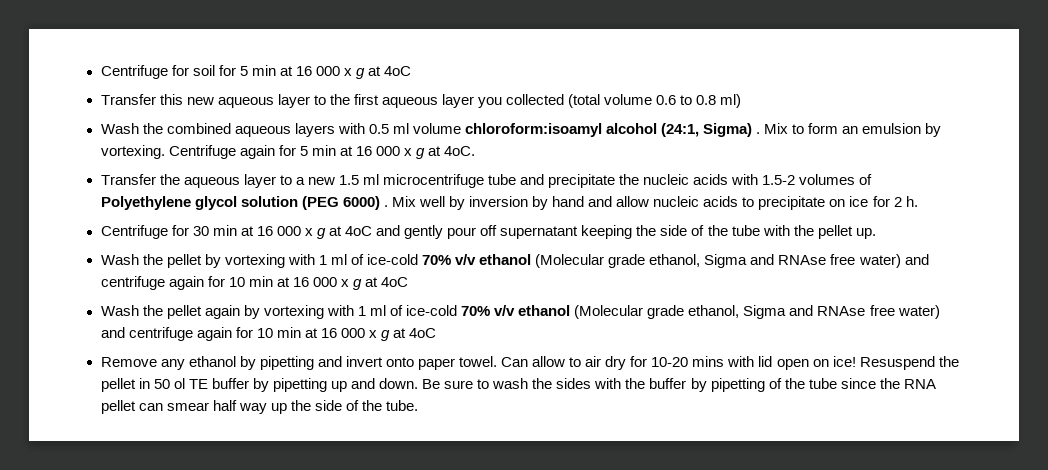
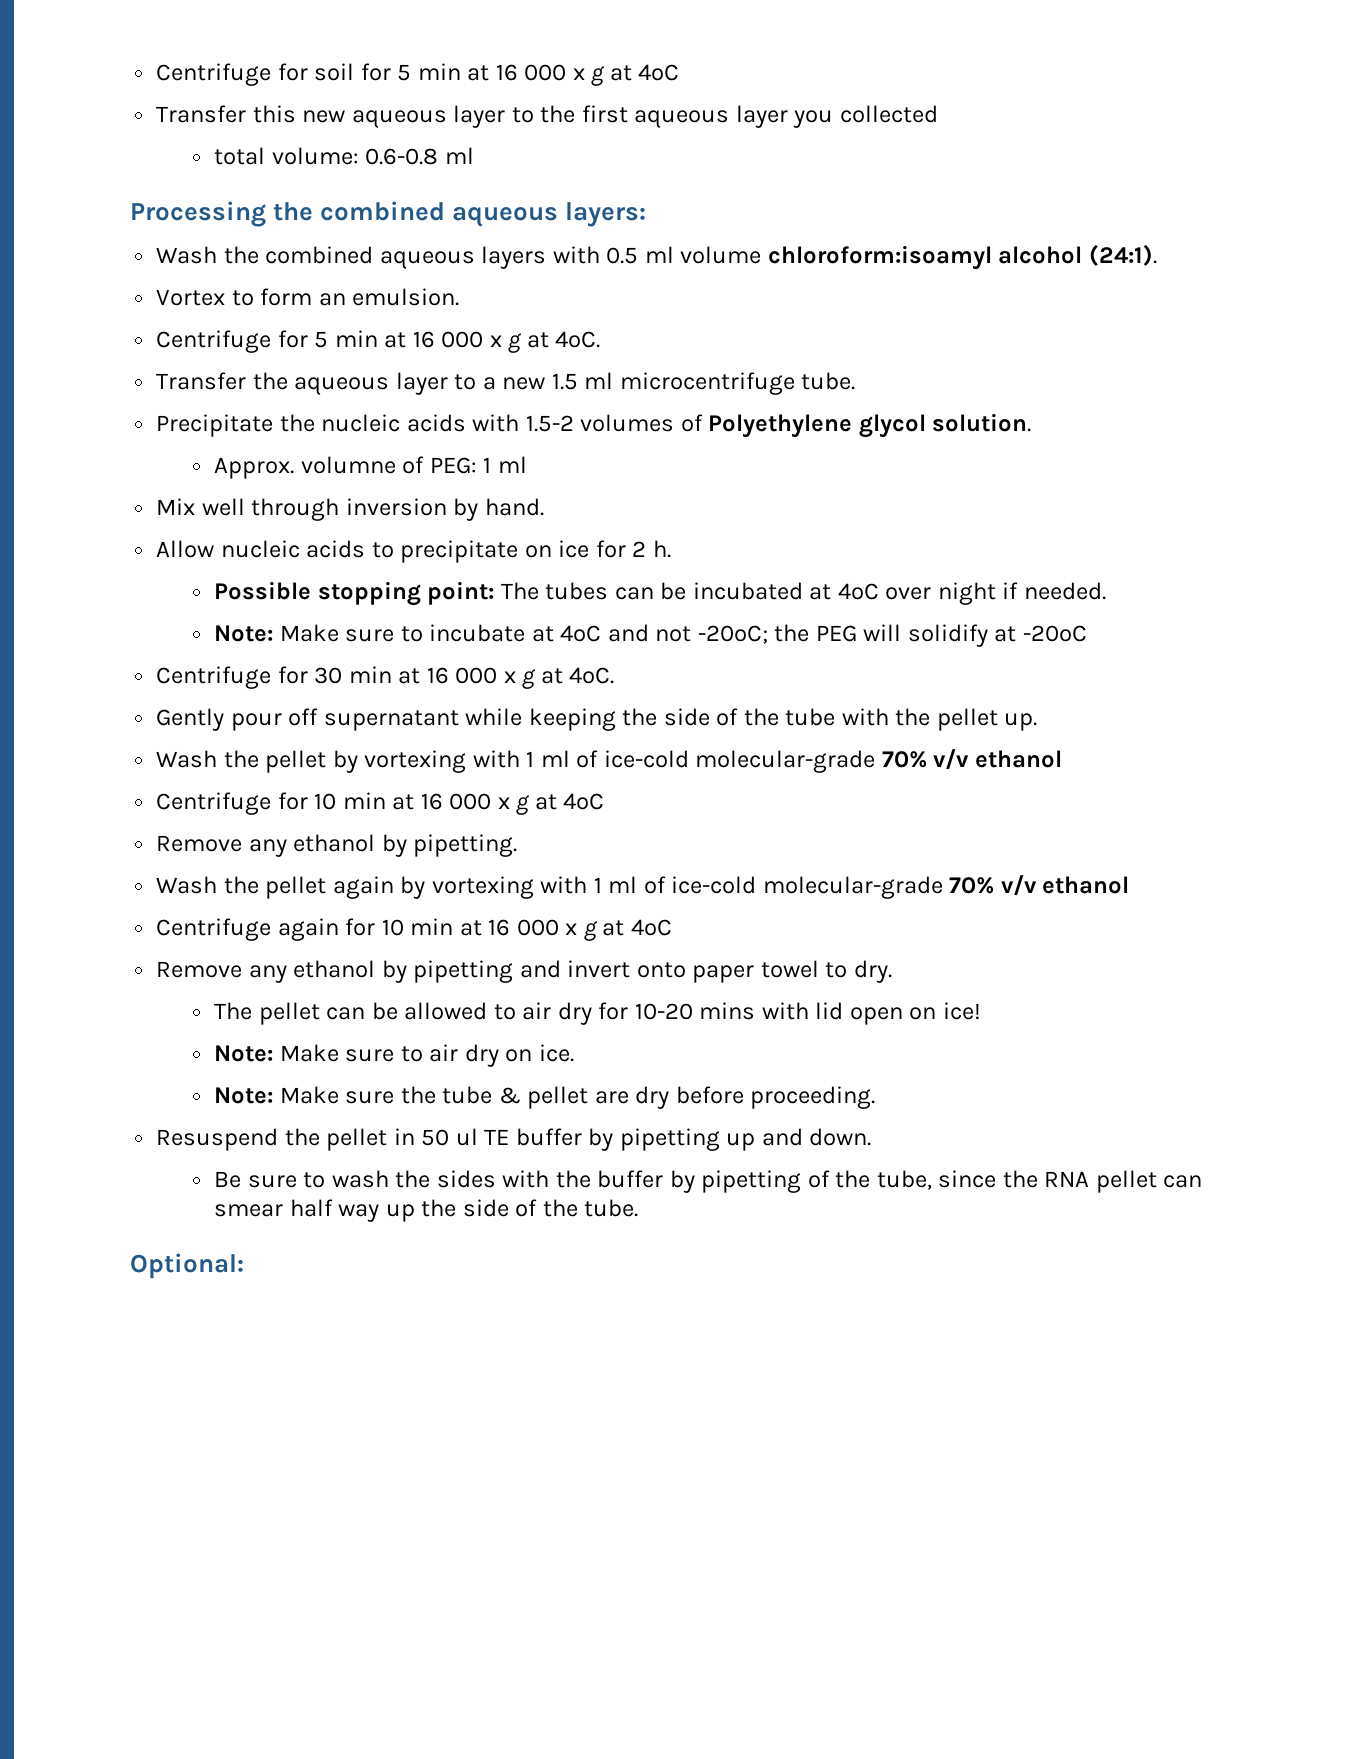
- Transfer this new aqueous layer to the first aqueous layer you collected (total volume 0.6 to 0.8 ml)
+ Transfer this new aqueous layer to the first aqueous layer you collected
+ total volume: 0.6-0.8 ml
+ Processing the combined aqueous layers:
- Wash the combined aqueous layers with 0.5 ml volume chloroform:isoamyl alcohol (24:1, Sigma) . Mix to form an emulsion by vortexing. Centrifuge again for 5 min at 16 000 x g at 4oC.
+ Wash the combined aqueous layers with 0.5 ml volume chloroform:isoamyl alcohol (24:1).
+ Vortex to form an emulsion.
+ Centrifuge for 5 min at 16 000 x g at 4oC.
- Transfer the aqueous layer to a new 1.5 ml microcentrifuge tube and precipitate the nucleic acids with 1.5-2 volumes of Polyethylene glycol solution (PEG 6000) . Mix well by inversion by hand and allow nucleic acids to precipitate on ice for 2 h.
+ Transfer the aqueous layer to a new 1.5 ml microcentrifuge tube.
+ Precipitate the nucleic acids with 1.5-2 volumes of Polyethylene glycol solution.
+ Approx. volumne of PEG: 1 ml
+ Mix well through inversion by hand.
+ Allow nucleic acids to precipitate on ice for 2 h.
+ Possible stopping point: The tubes can be incubated at 4oC over night if needed.
+ Note: Make sure to incubate at 4oC and not -20oC; the PEG will solidify at -20oC
- Centrifuge for 30 min at 16 000 x g at 4oC and gently pour off supernatant keeping the side of the tube with the pellet up.
+ Centrifuge for 30 min at 16 000 x g at 4oC.
+ Gently pour off supernatant while keeping the side of the tube with the pellet up.
- Wash the pellet by vortexing with 1 ml of ice-cold 70% v/v ethanol (Molecular grade ethanol, Sigma and RNAse free water) and centrifuge again for 10 min at 16 000 x g at 4oC
+ Wash the pellet by vortexing with 1 ml of ice-cold molecular-grade 70% v/v ethanol
+ Centrifuge for 10 min at 16 000 x g at 4oC
+ Remove any ethanol by pipetting.
- Wash the pellet again by vortexing with 1 ml of ice-cold 70% v/v ethanol (Molecular grade ethanol, Sigma and RNAse free water) and centrifuge again for 10 min at 16 000 x g at 4oC
+ Wash the pellet again by vortexing with 1 ml of ice-cold molecular-grade 70% v/v ethanol
+ Centrifuge again for 10 min at 16 000 x g at 4oC
- Remove any ethanol by pipetting and invert onto paper towel. Can allow to air dry for 10-20 mins with lid open on ice! Resuspend the pellet in 50 ol TE buffer by pipetting up and down. Be sure to wash the sides with the buffer by pipetting of the tube since the RNA pellet can smear half way up the side of the tube.
+ Remove any ethanol by pipetting and invert onto paper towel to dry.
+ The pellet can be allowed to air dry for 10-20 mins with lid open on ice!
+ Note: Make sure to air dry on ice.
+ Note: Make sure the tube & pellet are dry before proceeding.
+ Resuspend the pellet in 50 ul TE buffer by pipetting up and down.
+ Be sure to wash the sides with the buffer by pipetting of the tube, since the RNA pellet can smear half way up the side of the tube.
+ Optional:

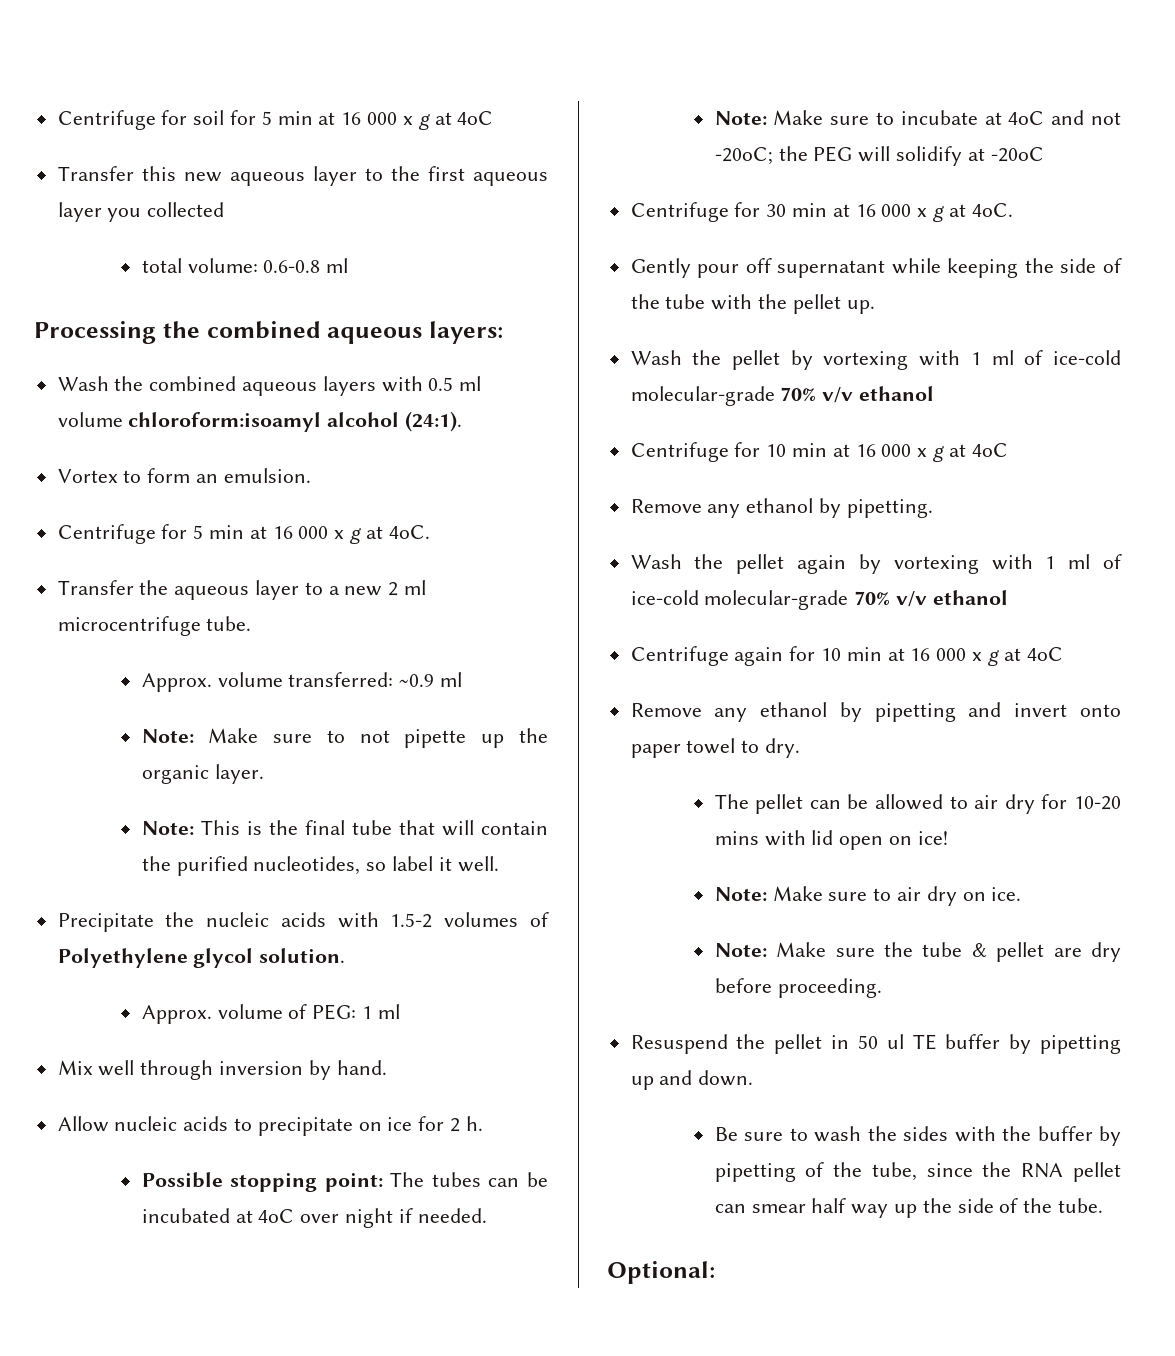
- Transfer the aqueous layer to a new 1.5 ml microcentrifuge tube.
+ Transfer the aqueous layer to a new 2 ml microcentrifuge tube.
+ Approx. volume transferred: ~0.9 ml
+ Note: Make sure to not pipette up the organic layer.
+ Note: This is the final tube that will contain the purified nucleotides, so label it well.
- Approx. volumne of PEG: 1 ml
+ Approx. volume of PEG: 1 ml

